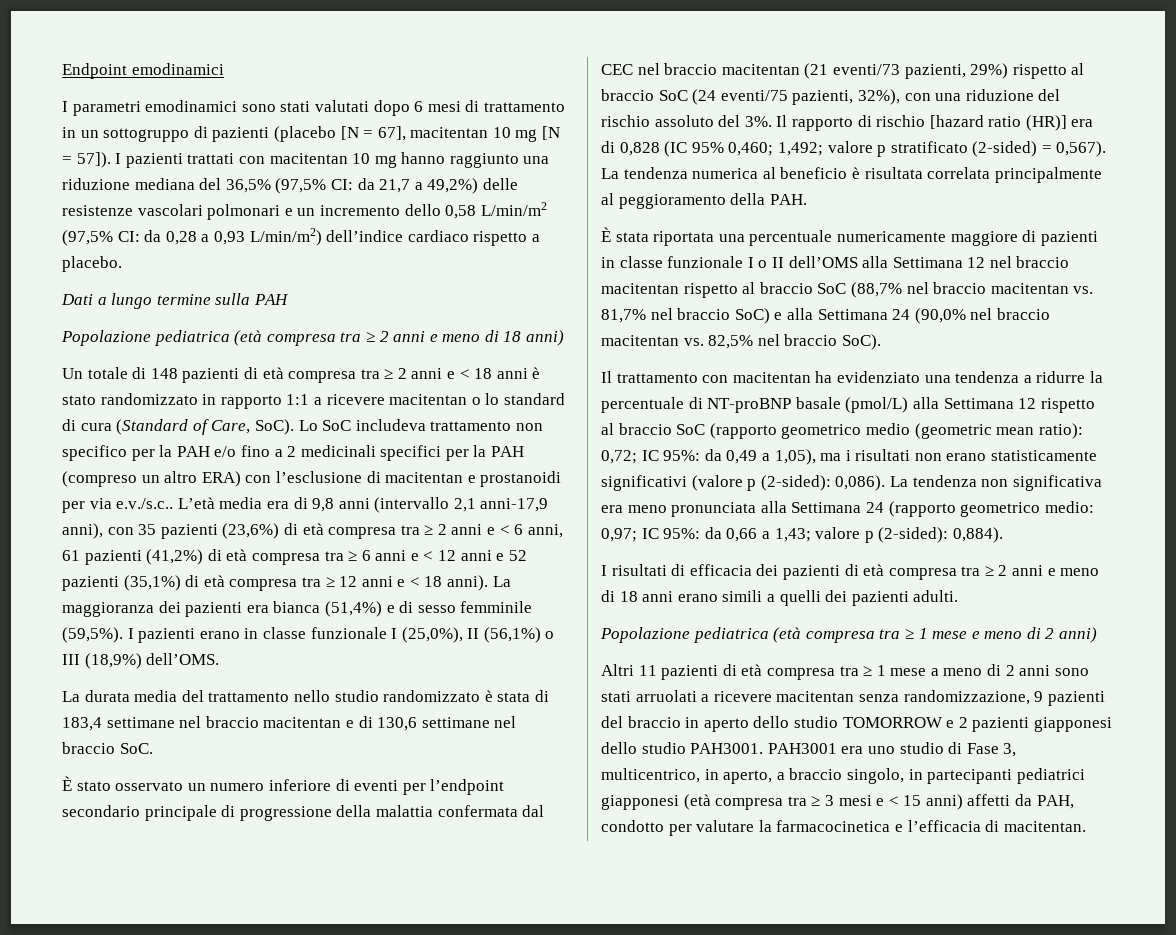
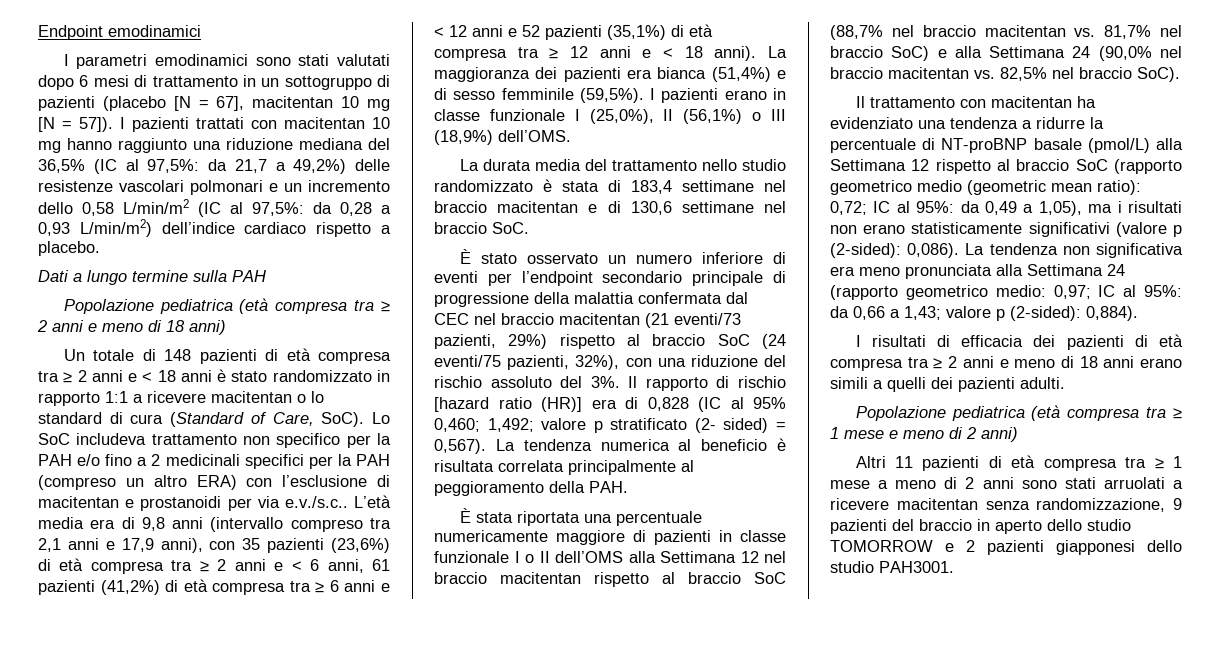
- I pazienti trattati con macitentan 10 mg hanno raggiunto una riduzione mediana del 36,5% (97,5% CI: da 21,7 a 49,2%) delle resistenze vascolari polmonari e un incremento dello 0,58 L/min/m2 (97,5% CI: da 0,28 a 0,93 L/min/m2) dell’indice cardiaco rispetto a placebo.
+ I pazienti trattati con macitentan 10 mg hanno raggiunto una riduzione mediana del 36,5% (IC al 97,5%: da 21,7 a 49,2%) delle resistenze vascolari polmonari e un incremento dello 0,58 L/min/m2 (IC al 97,5%: da 0,28 a 0,93 L/min/m2) dell’indice cardiaco rispetto a placebo.
- L’età media era di 9,8 anni (intervallo 2,1 anni-17,9 anni), con 35 pazienti (23,6%) di età compresa tra ≥ 2 anni e < 6 anni, 61 pazienti (41,2%) di età compresa tra ≥ 6 anni e < 12 anni e 52 pazienti (35,1%) di età compresa tra ≥ 12 anni e < 18 anni).
+ L’età media era di 9,8 anni (intervallo compreso tra 2,1 anni e 17,9 anni), con 35 pazienti (23,6%) di età compresa tra ≥ 2 anni e < 6 anni, 61 pazienti (41,2%) di età compresa tra ≥ 6 anni e < 12 anni e 52 pazienti (35,1%) di età compresa tra ≥ 12 anni e < 18 anni).
- Il rapporto di rischio [hazard ratio (HR)] era di 0,828 (IC 95% 0,460; 1,492; valore p stratificato (2-sided) = 0,567).
+ Il rapporto di rischio [hazard ratio (HR)] era di 0,828 (IC al 95% 0,460; 1,492; valore p stratificato (2- sided) = 0,567).
- Il trattamento con macitentan ha evidenziato una tendenza a ridurre la percentuale di NT-proBNP basale (pmol/L) alla Settimana 12 rispetto al braccio SoC (rapporto geometrico medio (geometric mean ratio): 0,72; IC 95%: da 0,49 a 1,05), ma i risultati non erano statisticamente significativi (valore p (2-sided): 0,086).
+ Il trattamento con macitentan ha evidenziato una tendenza a ridurre la percentuale di NT-proBNP basale (pmol/L) alla Settimana 12 rispetto al braccio SoC (rapporto geometrico medio (geometric mean ratio): 0,72; IC al 95%: da 0,49 a 1,05), ma i risultati non erano statisticamente significativi (valore p (2-sided): 0,086).
- La tendenza non significativa era meno pronunciata alla Settimana 24 (rapporto geometrico medio: 0,97; IC 95%: da 0,66 a 1,43; valore p (2-sided): 0,884).
+ La tendenza non significativa era meno pronunciata alla Settimana 24 (rapporto geometrico medio: 0,97; IC al 95%: da 0,66 a 1,43; valore p (2-sided): 0,884).
- PAH3001 era uno studio di Fase 3, multicentrico, in aperto, a braccio singolo, in partecipanti pediatrici giapponesi (età compresa tra ≥ 3 mesi e < 15 anni) affetti da PAH, condotto per valutare la farmacocinetica e l’efficacia di macitentan.

